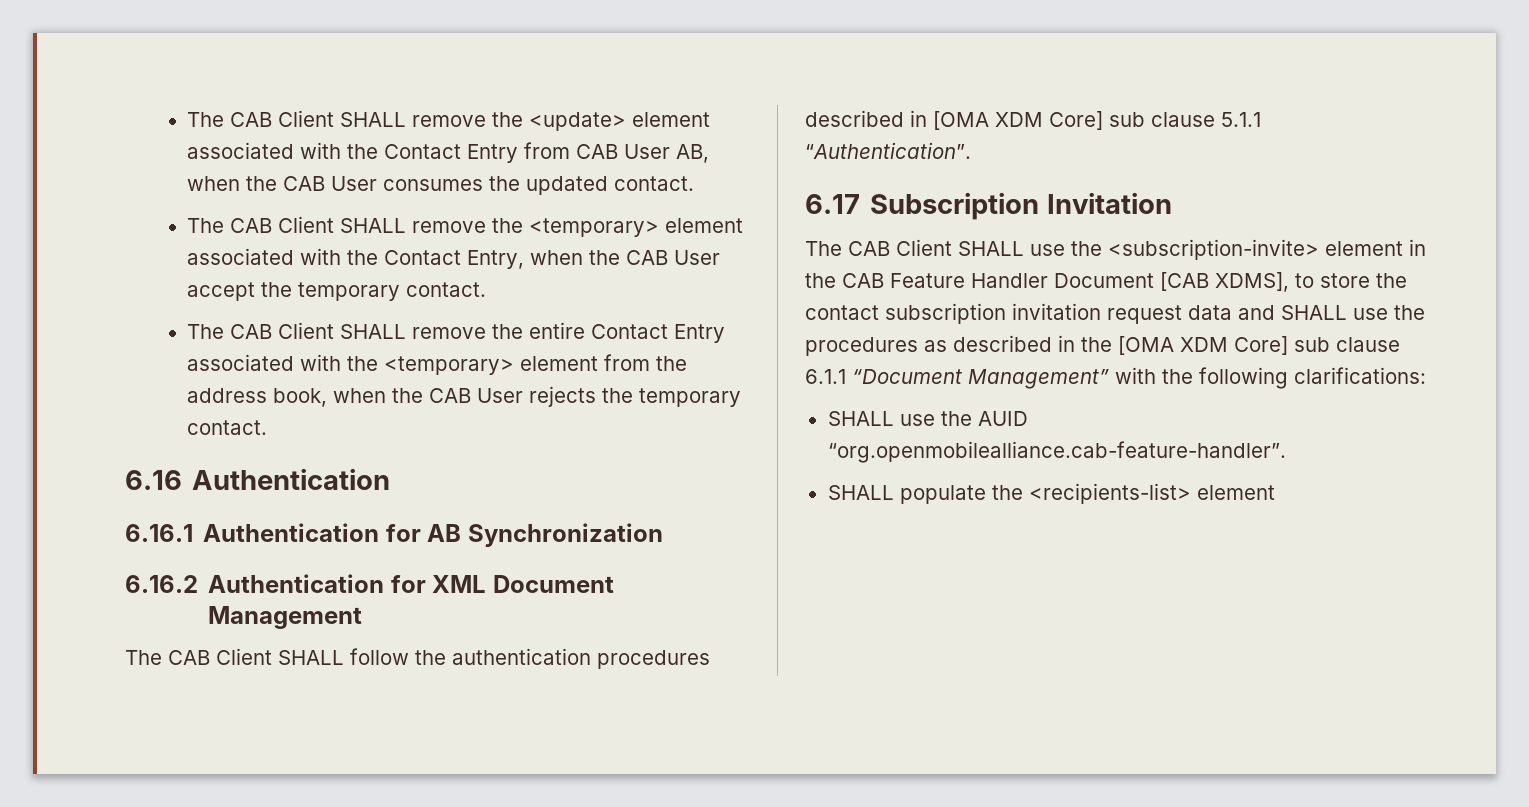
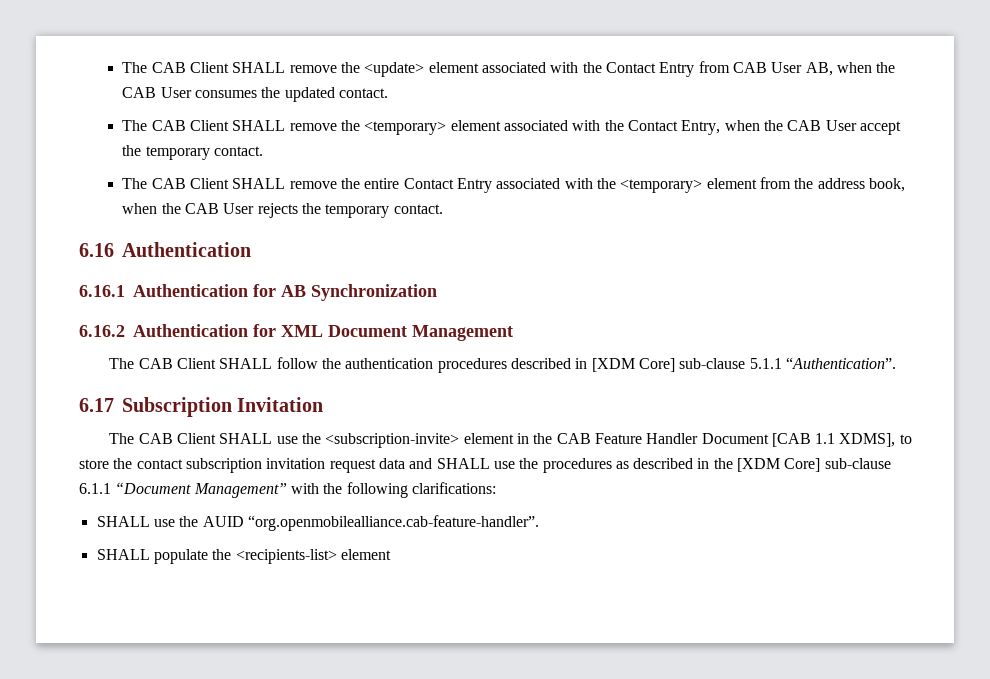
- The CAB Client SHALL follow the authentication procedures described in [OMA XDM Core] sub clause 5.1.1 “Authentication”.
+ The CAB Client SHALL follow the authentication procedures described in [XDM Core] sub-clause 5.1.1 “Authentication”.
- The CAB Client SHALL use the <subscription-invite> element in the CAB Feature Handler Document [CAB XDMS], to store the contact subscription invitation request data and SHALL use the procedures as described in the [OMA XDM Core] sub clause 6.1.1 “Document Management” with the following clarifications:
+ The CAB Client SHALL use the <subscription-invite> element in the CAB Feature Handler Document [CAB 1.1 XDMS], to store the contact subscription invitation request data and SHALL use the procedures as described in the [XDM Core] sub-clause 6.1.1 “Document Management” with the following clarifications:

